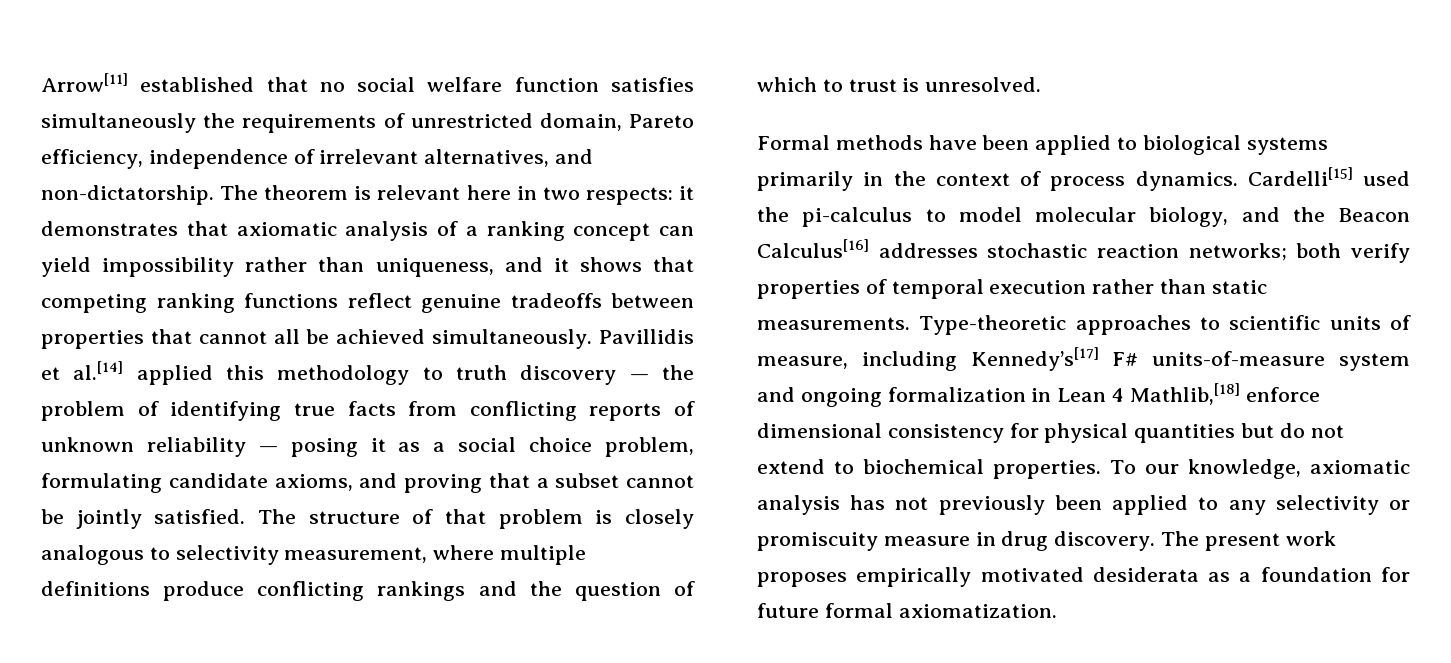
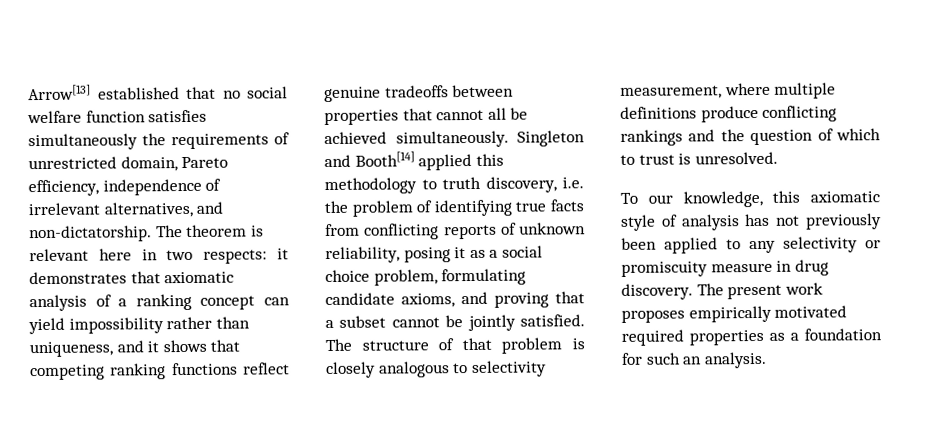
- Arrow[11] established that no social welfare function satisfies simultaneously the requirements of unrestricted domain, Pareto efficiency, independence of irrelevant alternatives, and non-dictatorship.
+ Arrow[13] established that no social welfare function satisfies simultaneously the requirements of unrestricted domain, Pareto efficiency, independence of irrelevant alternatives, and non-dictatorship.
- Pavillidis et al.[14] applied this methodology to truth discovery — the problem of identifying true facts from conflicting reports of unknown reliability — posing it as a social choice problem, formulating candidate axioms, and proving that a subset cannot be jointly satisfied.
+ Singleton and Booth[14] applied this methodology to truth discovery, i.e. the problem of identifying true facts from conflicting reports of unknown reliability, posing it as a social choice problem, formulating candidate axioms, and proving that a subset cannot be jointly satisfied.
- Formal methods have been applied to biological systems primarily in the context of process dynamics. Cardelli[15] used the pi-calculus to model molecular biology, and the Beacon Calculus[16] addresses stochastic reaction networks; both verify properties of temporal execution rather than static measurements. Type-theoretic approaches to scientific units of measure, including Kennedy’s[17] F# units-of-measure system and ongoing formalization in Lean 4 Mathlib,[18] enforce dimensional consistency for physical quantities but do not extend to biochemical properties. To our knowledge, axiomatic analysis has not previously been applied to any selectivity or promiscuity measure in drug discovery.
+ To our knowledge, this axiomatic style of analysis has not previously been applied to any selectivity or promiscuity measure in drug discovery.
- The present work proposes empirically motivated desiderata as a foundation for future formal axiomatization.
+ The present work proposes empirically motivated required properties as a foundation for such an analysis.

